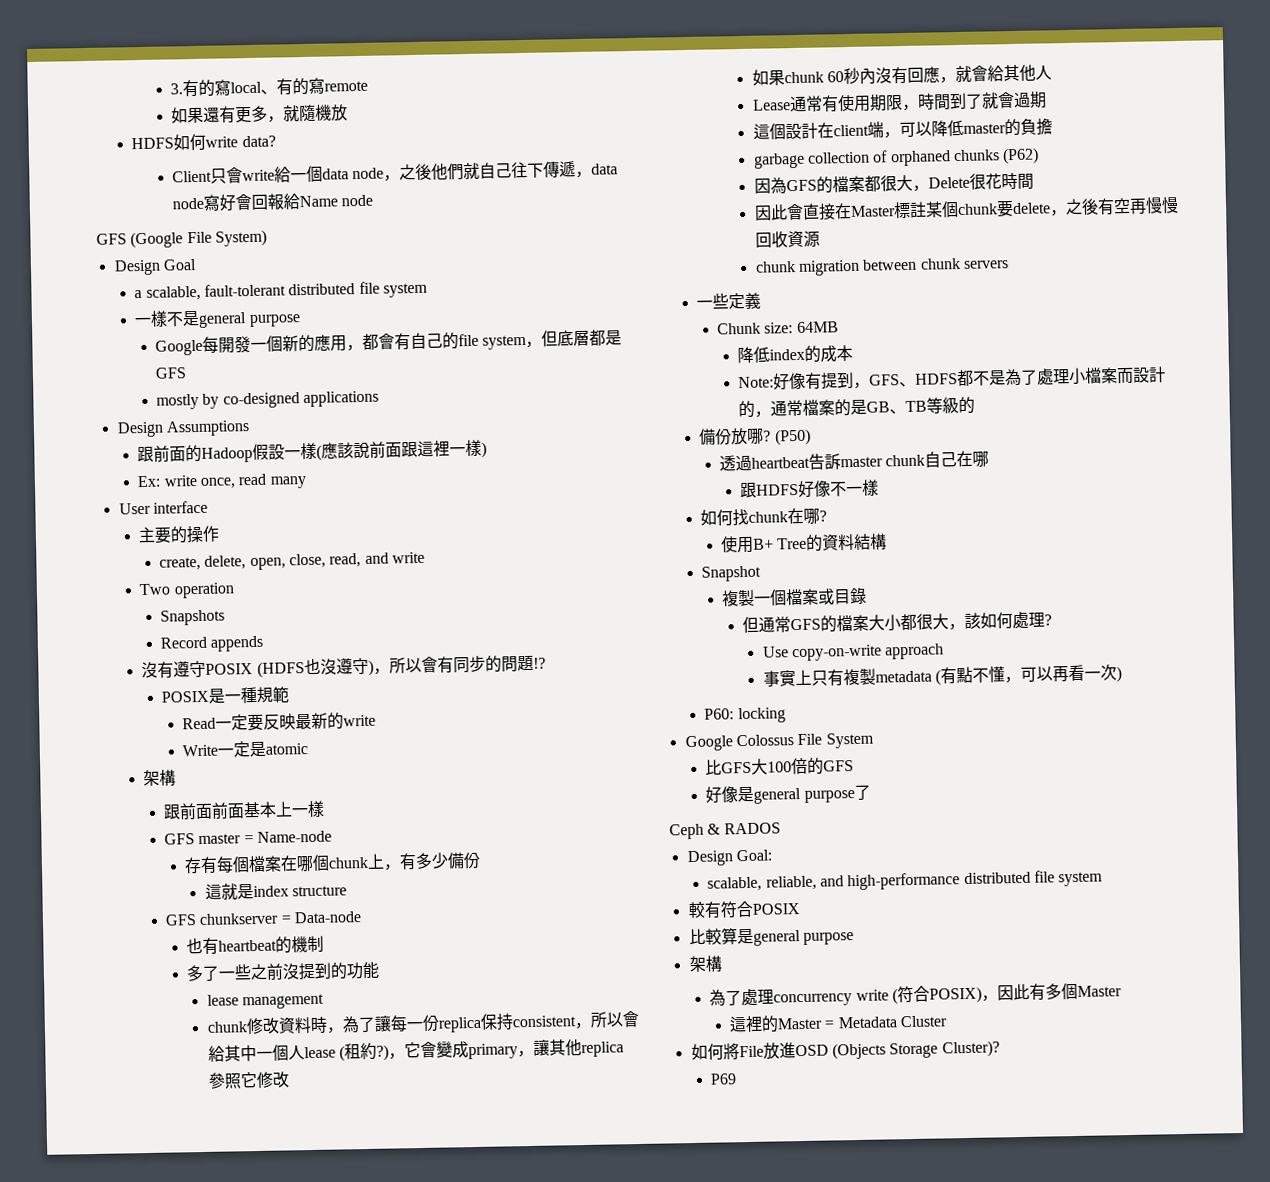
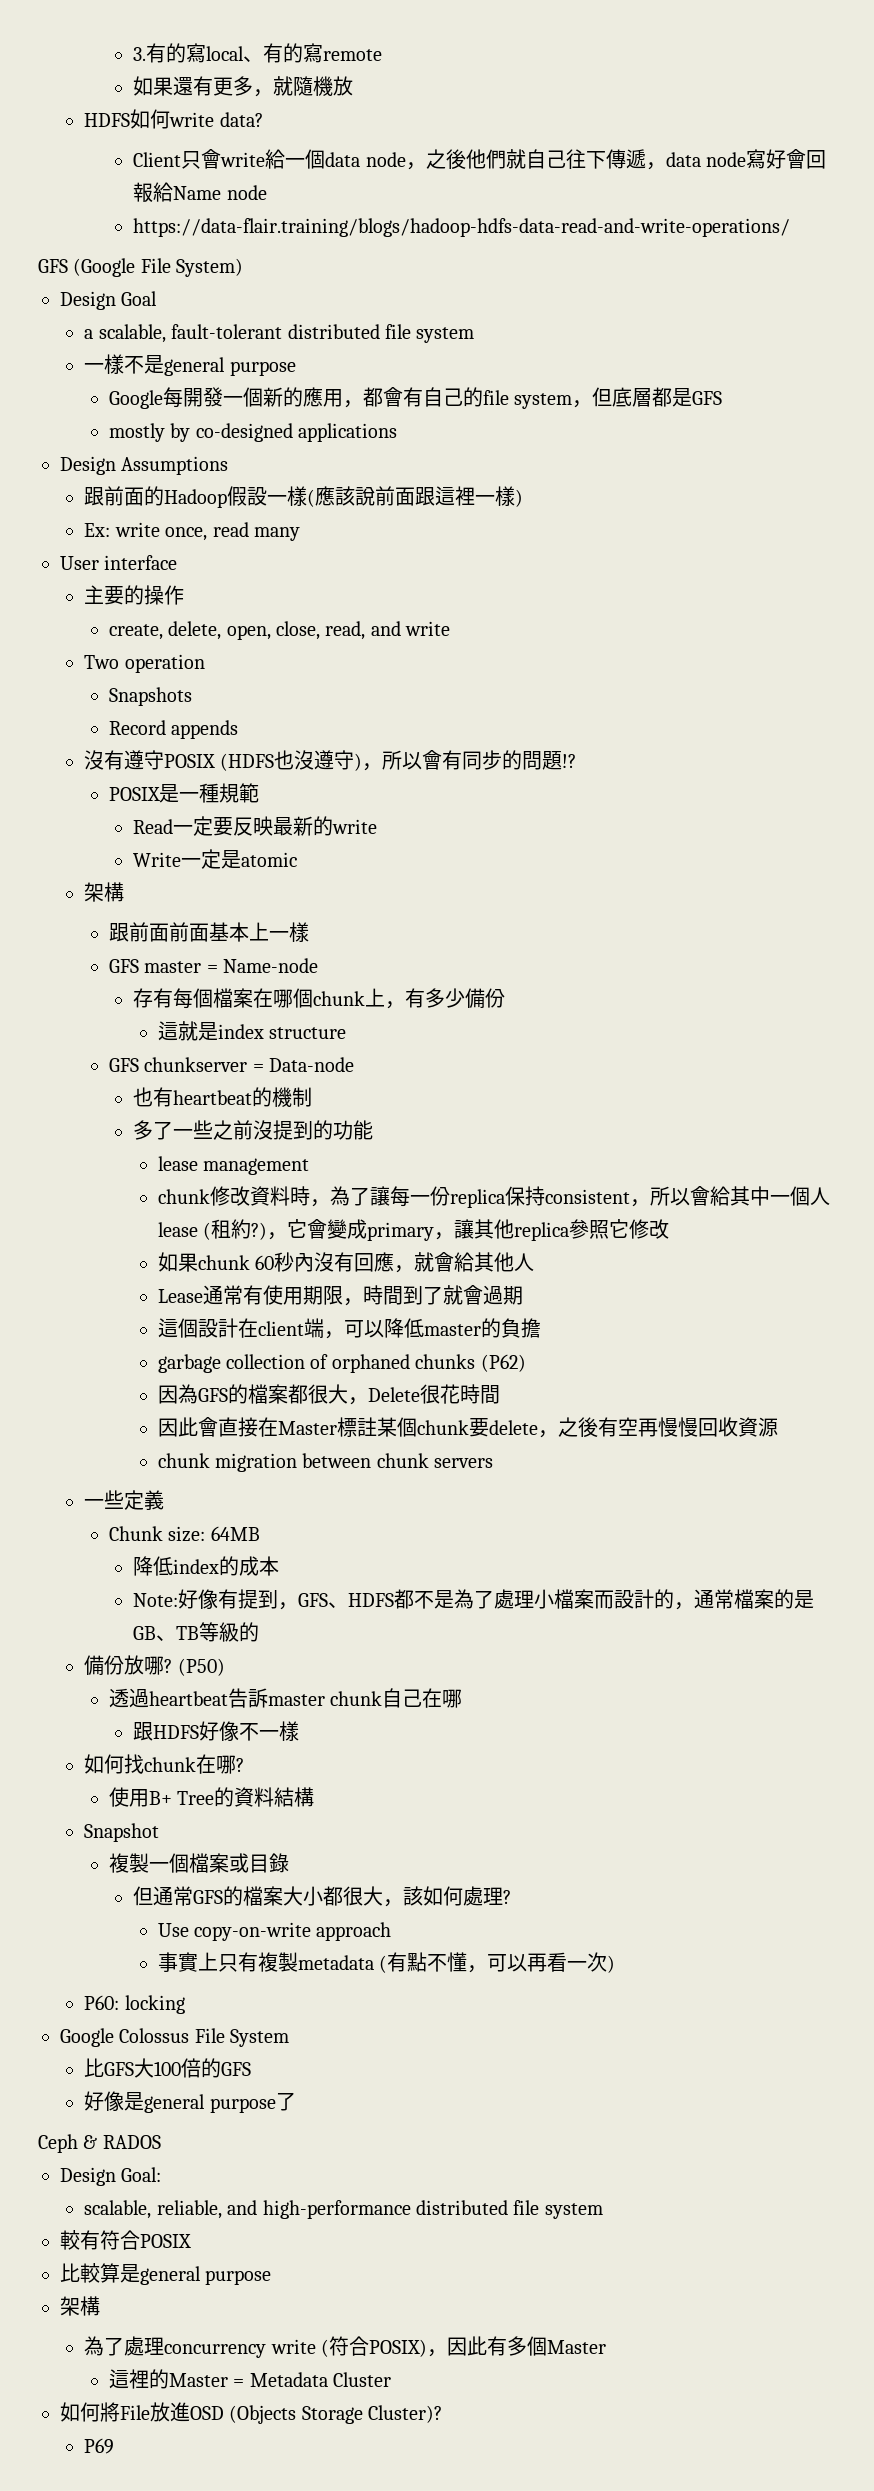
+ https://data-flair.training/blogs/hadoop-hdfs-data-read-and-write-operations/

